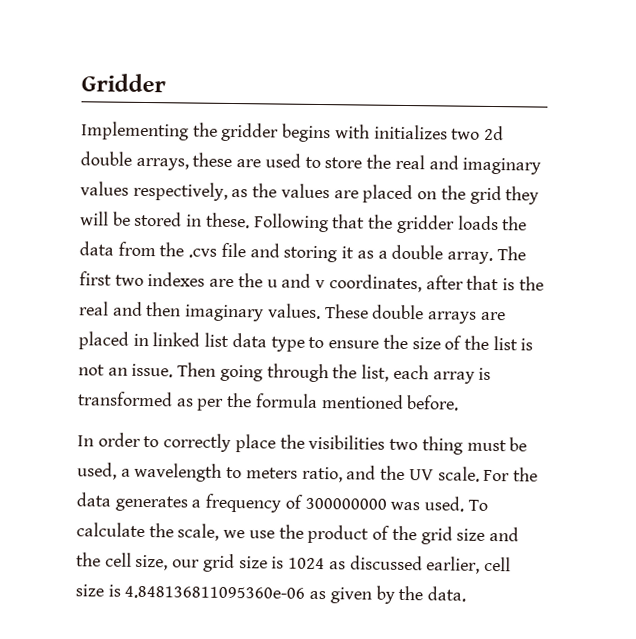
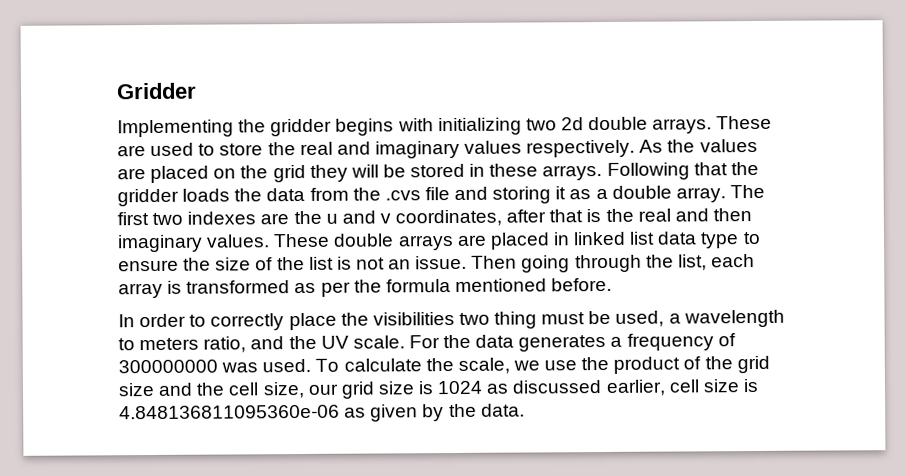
- Implementing the gridder begins with initializes two 2d double arrays, these are used to store the real and imaginary values respectively, as the values are placed on the grid they will be stored in these.
+ Implementing the gridder begins with initializing two 2d double arrays. These are used to store the real and imaginary values respectively. As the values are placed on the grid they will be stored in these arrays.

